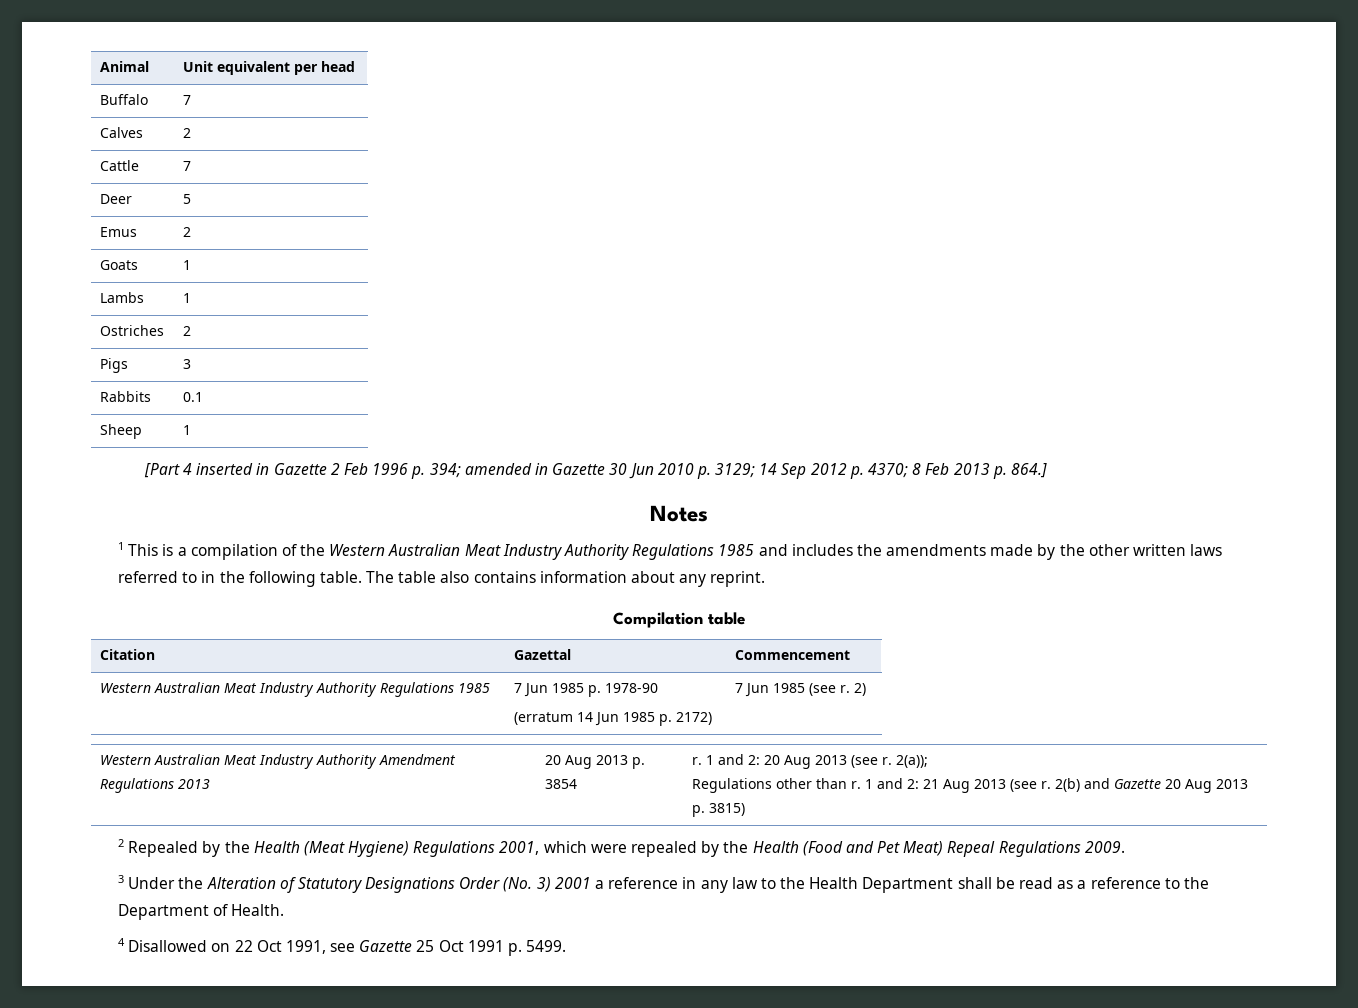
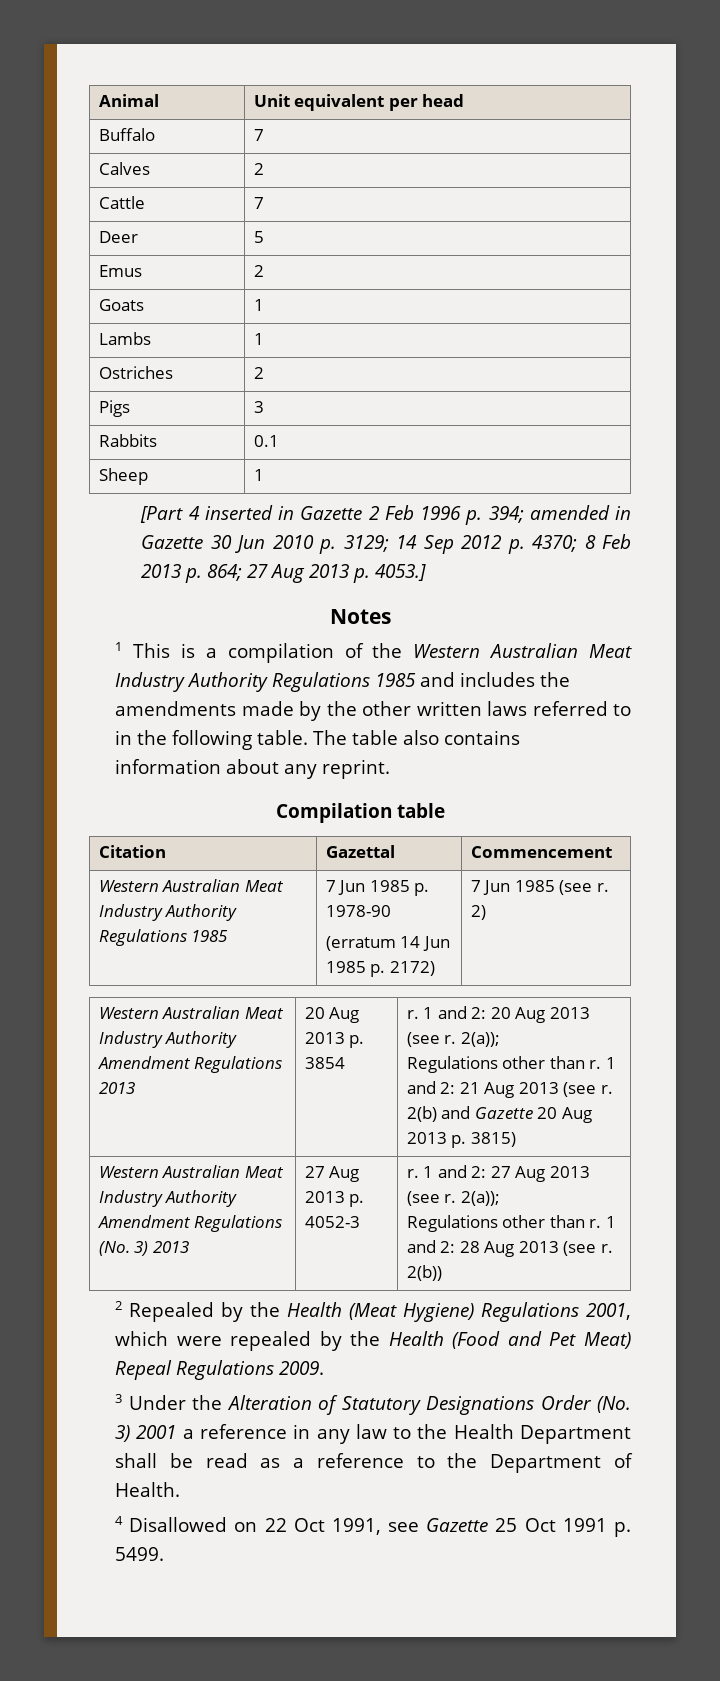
- [Part 4 inserted in Gazette 2 Feb 1996 p. 394; amended in Gazette 30 Jun 2010 p. 3129; 14 Sep 2012 p. 4370; 8 Feb 2013 p. 864.]
+ [Part 4 inserted in Gazette 2 Feb 1996 p. 394; amended in Gazette 30 Jun 2010 p. 3129; 14 Sep 2012 p. 4370; 8 Feb 2013 p. 864; 27 Aug 2013 p. 4053.]
+ Western Australian Meat Industry Authority Amendment Regulations (No. 3) 2013 | 27 Aug 2013 p. 4052-3 | r. 1 and 2: 27 Aug 2013 (see r. 2(a));
+ Regulations other than r. 1 and 2: 28 Aug 2013 (see r. 2(b))

